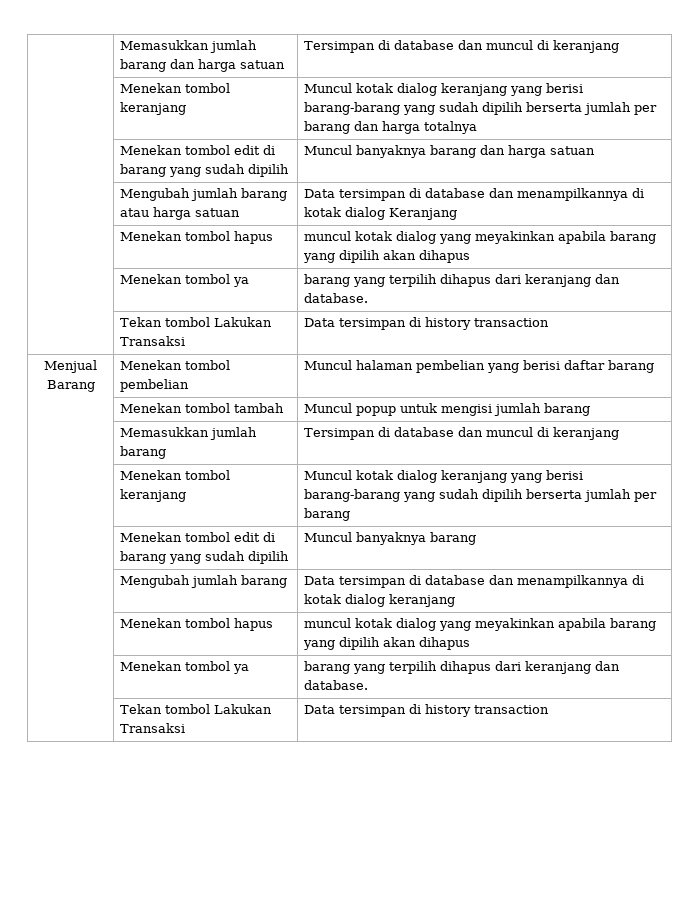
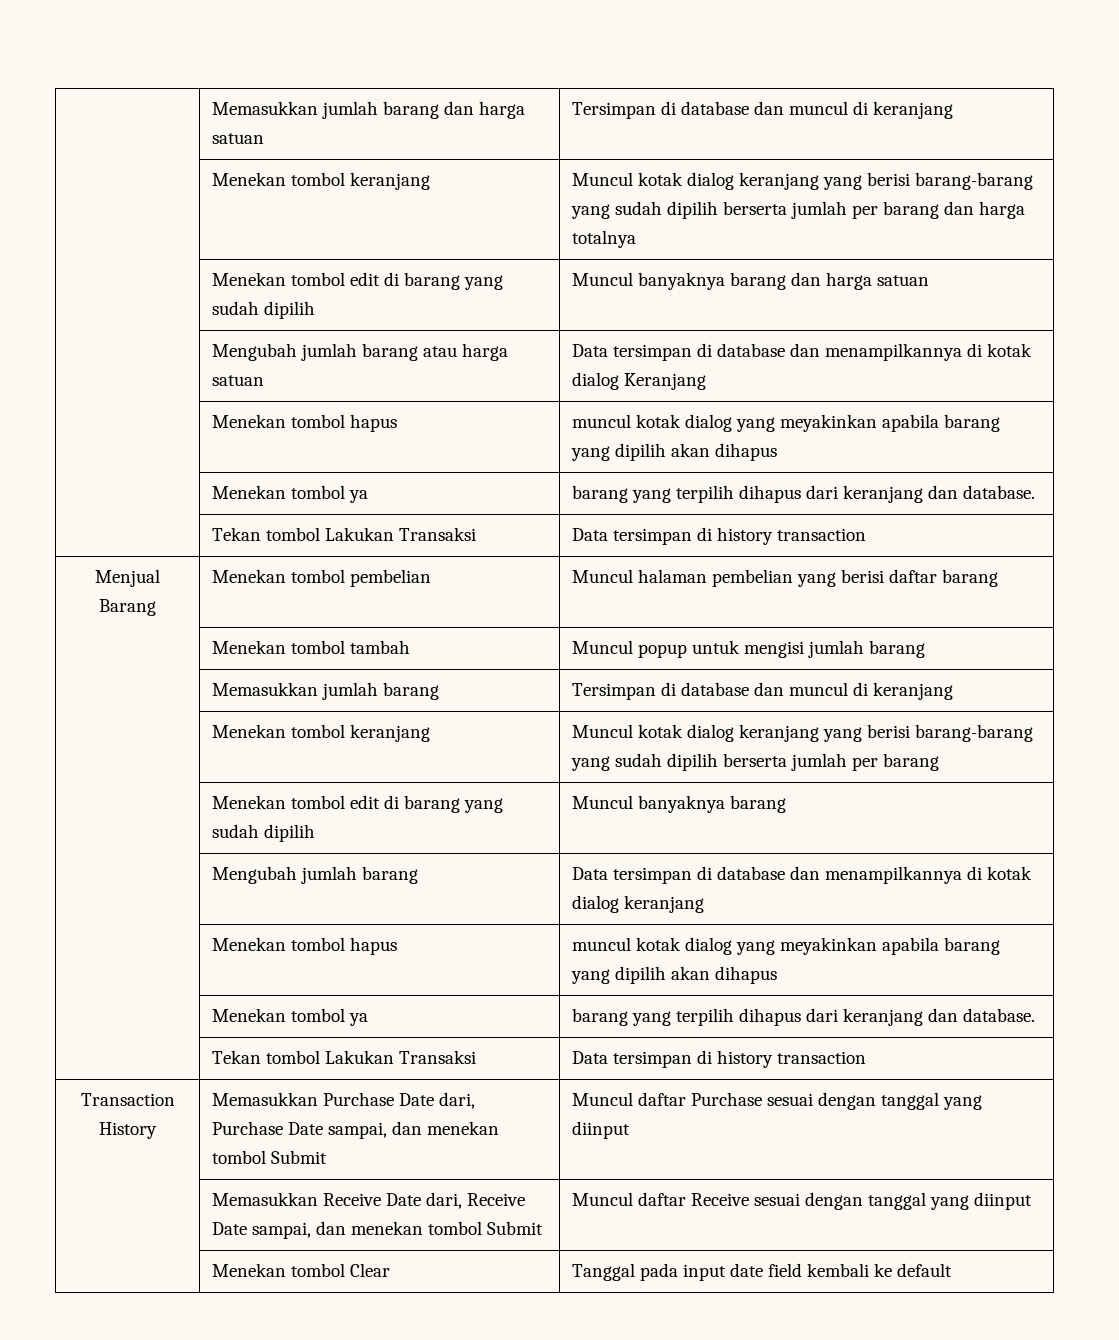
+ Transaction History | Memasukkan Purchase Date dari, Purchase Date sampai, dan menekan tombol Submit | Muncul daftar Purchase sesuai dengan tanggal yang diinput
+ | Memasukkan Receive Date dari, Receive Date sampai, dan menekan tombol Submit | Muncul daftar Receive sesuai dengan tanggal yang diinput
+ | Menekan tombol Clear | Tanggal pada input date field kembali ke default

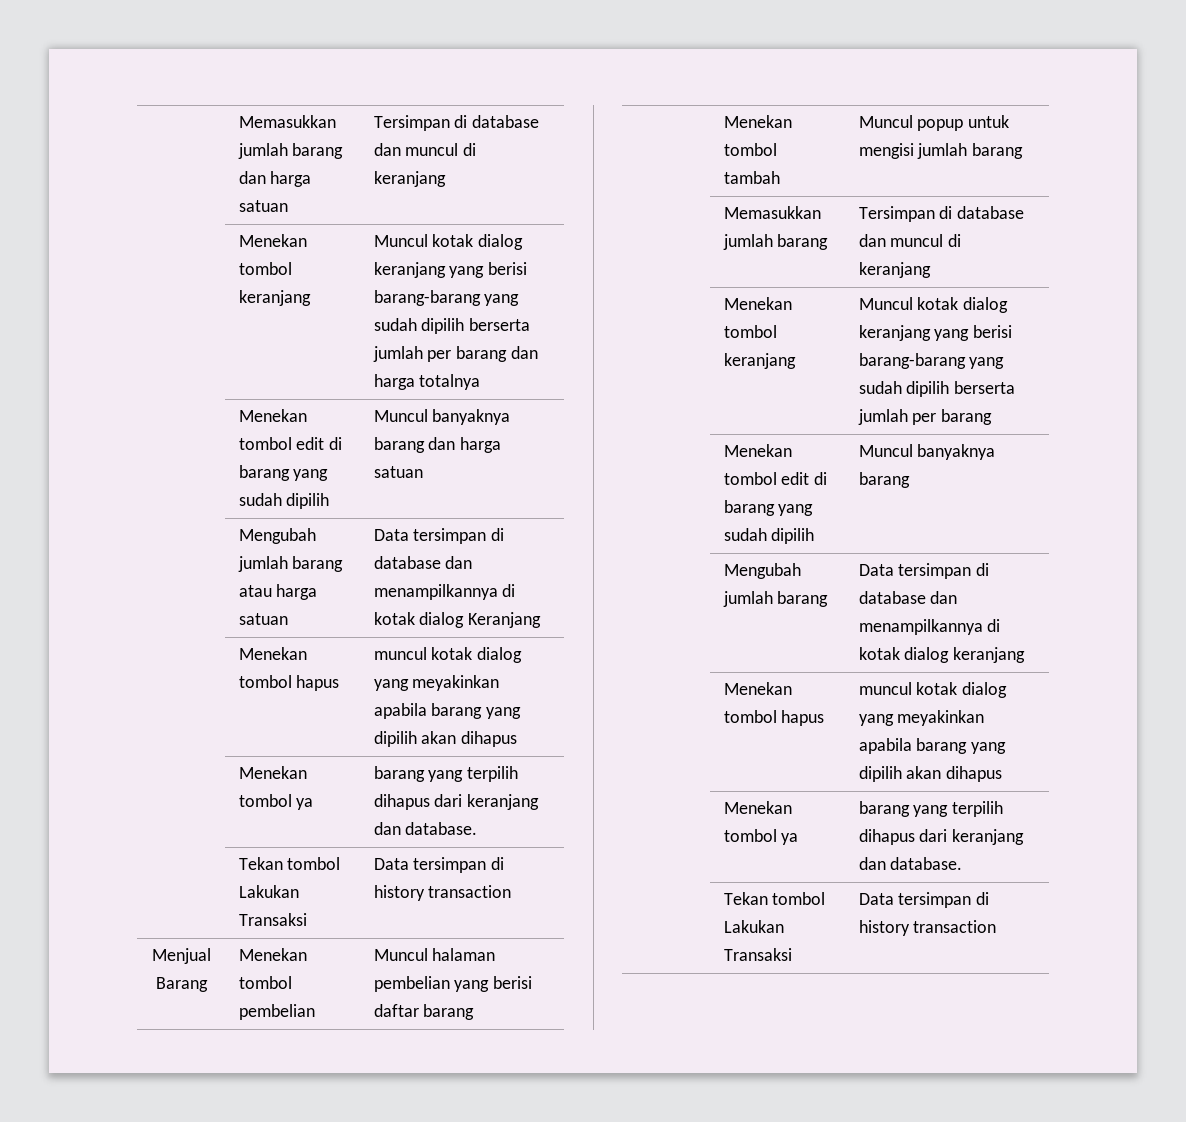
- Transaction History | Memasukkan Purchase Date dari, Purchase Date sampai, dan menekan tombol Submit | Muncul daftar Purchase sesuai dengan tanggal yang diinput
- | Memasukkan Receive Date dari, Receive Date sampai, dan menekan tombol Submit | Muncul daftar Receive sesuai dengan tanggal yang diinput
- | Menekan tombol Clear | Tanggal pada input date field kembali ke default

